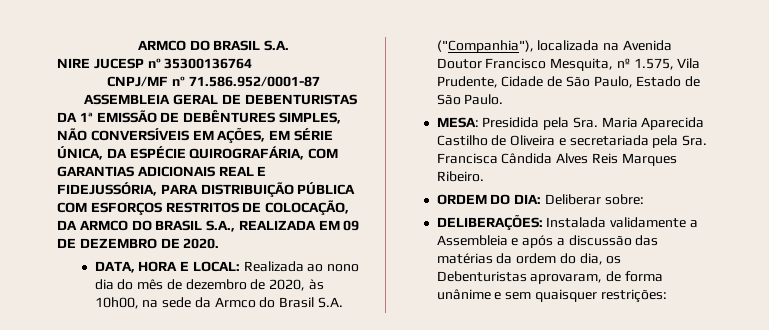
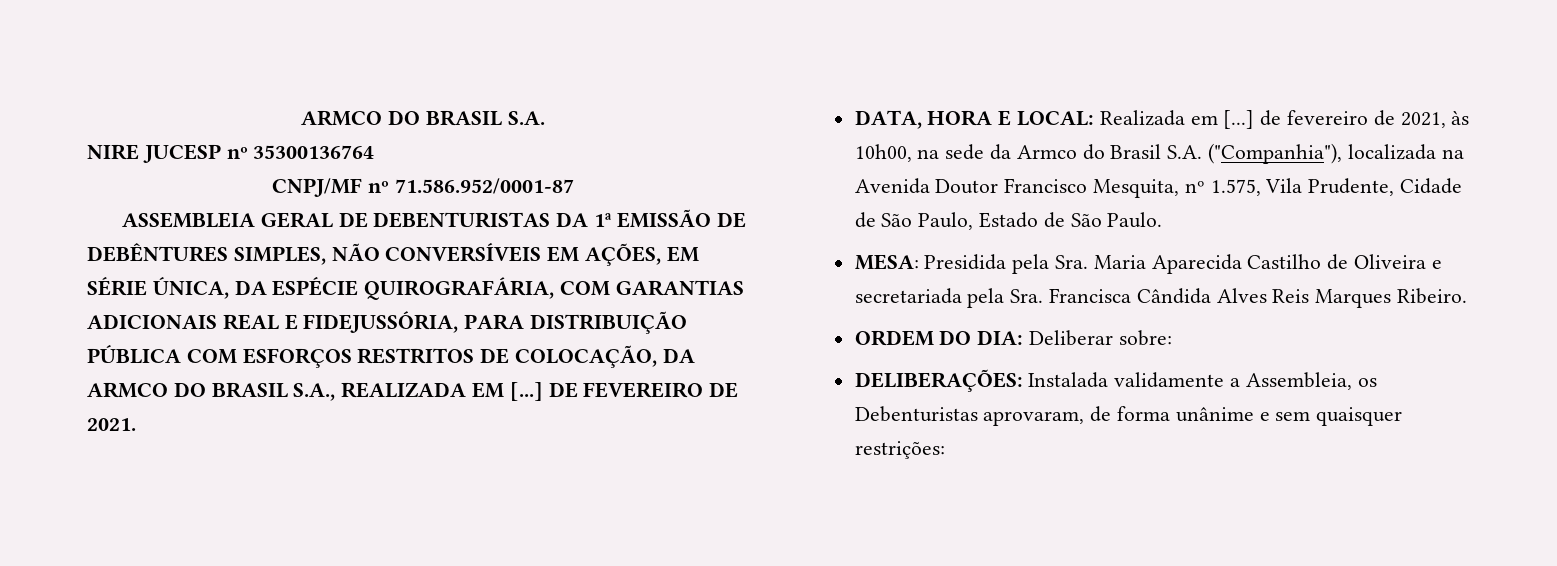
- ASSEMBLEIA GERAL DE DEBENTURISTAS DA 1ª EMISSÃO DE DEBÊNTURES SIMPLES, NÃO CONVERSÍVEIS EM AÇÕES, EM SÉRIE ÚNICA, DA ESPÉCIE QUIROGRAFÁRIA, COM GARANTIAS ADICIONAIS REAL E FIDEJUSSÓRIA, PARA DISTRIBUIÇÃO PÚBLICA COM ESFORÇOS RESTRITOS DE COLOCAÇÃO, DA ARMCO DO BRASIL S.A., REALIZADA EM 09 DE DEZEMBRO DE 2020.
+ ASSEMBLEIA GERAL DE DEBENTURISTAS DA 1ª EMISSÃO DE DEBÊNTURES SIMPLES, NÃO CONVERSÍVEIS EM AÇÕES, EM SÉRIE ÚNICA, DA ESPÉCIE QUIROGRAFÁRIA, COM GARANTIAS ADICIONAIS REAL E FIDEJUSSÓRIA, PARA DISTRIBUIÇÃO PÚBLICA COM ESFORÇOS RESTRITOS DE COLOCAÇÃO, DA ARMCO DO BRASIL S.A., REALIZADA EM [...] DE FEVEREIRO DE 2021.
- DATA, HORA E LOCAL: Realizada ao nono dia do mês de dezembro de 2020, às 10h00, na sede da Armco do Brasil S.A. ("Companhia"), localizada na Avenida Doutor Francisco Mesquita, nº 1.575, Vila Prudente, Cidade de São Paulo, Estado de São Paulo.
+ DATA, HORA E LOCAL: Realizada em [...] de fevereiro de 2021, às 10h00, na sede da Armco do Brasil S.A. ("Companhia"), localizada na Avenida Doutor Francisco Mesquita, nº 1.575, Vila Prudente, Cidade de São Paulo, Estado de São Paulo.
- DELIBERAÇÕES: Instalada validamente a Assembleia e após a discussão das matérias da ordem do dia, os Debenturistas aprovaram, de forma unânime e sem quaisquer restrições:
+ DELIBERAÇÕES: Instalada validamente a Assembleia, os Debenturistas aprovaram, de forma unânime e sem quaisquer restrições:

